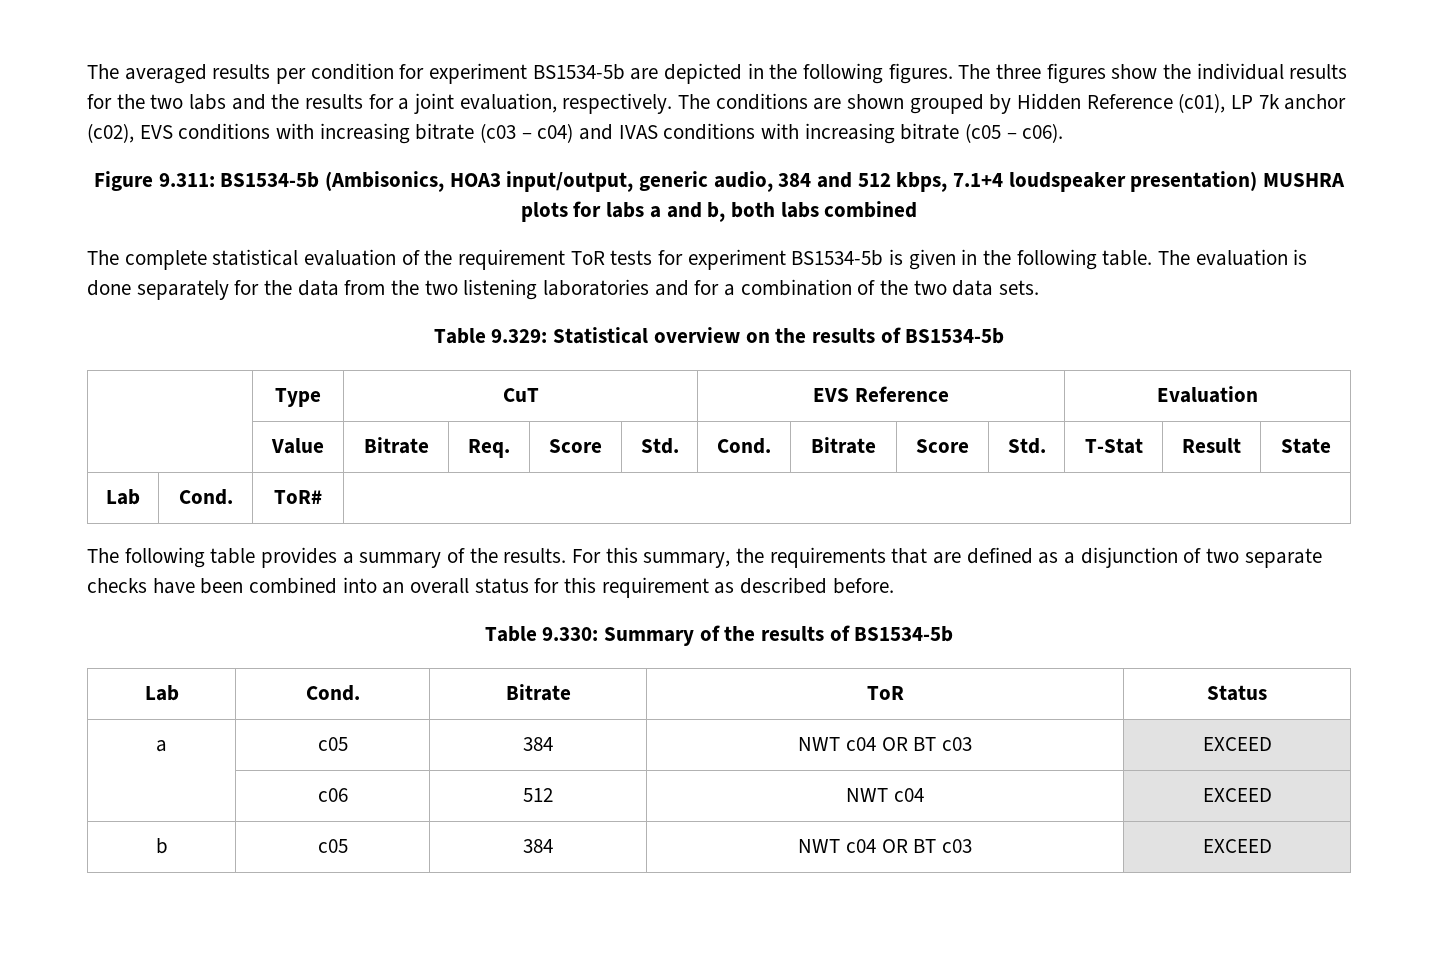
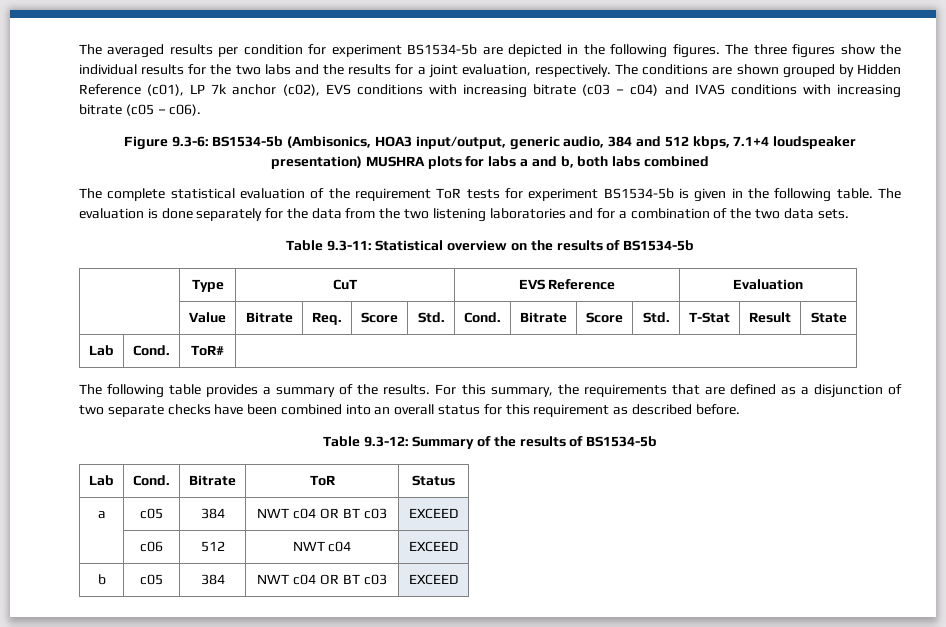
- Figure 9.311: BS1534-5b (Ambisonics, HOA3 input/output, generic audio, 384 and 512 kbps, 7.1+4 loudspeaker presentation) MUSHRA plots for labs a and b, both labs combined
+ Figure 9.3-6: BS1534-5b (Ambisonics, HOA3 input/output, generic audio, 384 and 512 kbps, 7.1+4 loudspeaker presentation) MUSHRA plots for labs a and b, both labs combined
- Table 9.329: Statistical overview on the results of BS1534-5b
+ Table 9.3-11: Statistical overview on the results of BS1534-5b
- Table 9.330: Summary of the results of BS1534-5b
+ Table 9.3-12: Summary of the results of BS1534-5b

